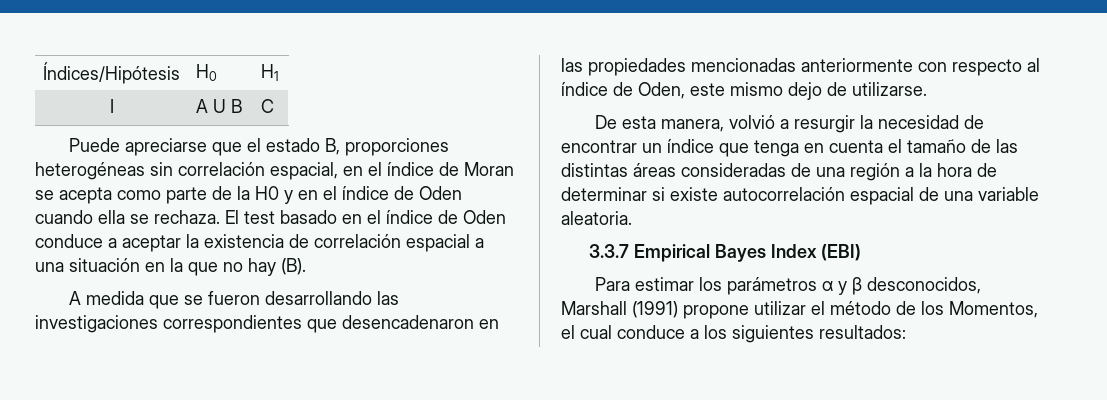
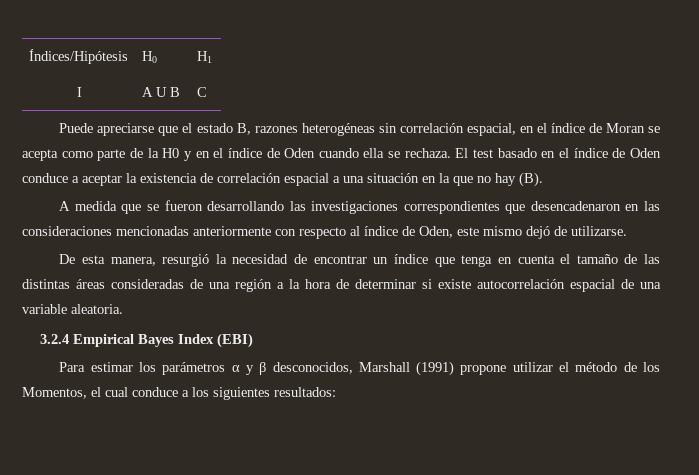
- Puede apreciarse que el estado B, proporciones heterogéneas sin correlación espacial, en el índice de Moran se acepta como parte de la H0 y en el índice de Oden cuando ella se rechaza.
+ Puede apreciarse que el estado B, razones heterogéneas sin correlación espacial, en el índice de Moran se acepta como parte de la H0 y en el índice de Oden cuando ella se rechaza.
- A medida que se fueron desarrollando las investigaciones correspondientes que desencadenaron en las propiedades mencionadas anteriormente con respecto al índice de Oden, este mismo dejo de utilizarse.
+ A medida que se fueron desarrollando las investigaciones correspondientes que desencadenaron en las consideraciones mencionadas anteriormente con respecto al índice de Oden, este mismo dejó de utilizarse.
- De esta manera, volvió a resurgir la necesidad de encontrar un índice que tenga en cuenta el tamaño de las distintas áreas consideradas de una región a la hora de determinar si existe autocorrelación espacial de una variable aleatoria.
+ De esta manera, resurgió la necesidad de encontrar un índice que tenga en cuenta el tamaño de las distintas áreas consideradas de una región a la hora de determinar si existe autocorrelación espacial de una variable aleatoria.
- 3.3.7 Empirical Bayes Index (EBI)
+ 3.2.4 Empirical Bayes Index (EBI)

